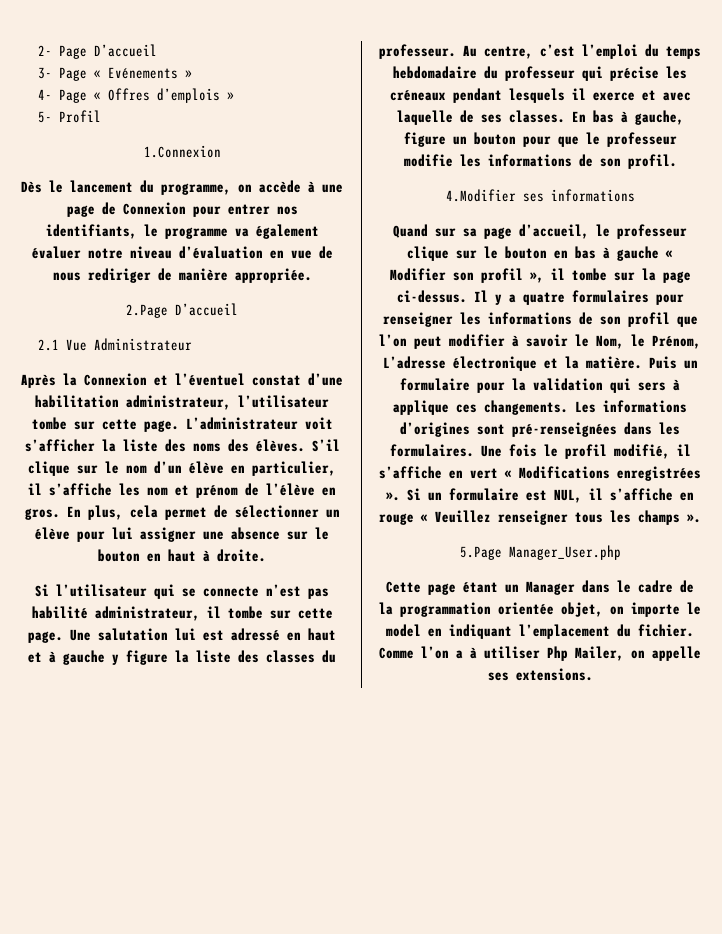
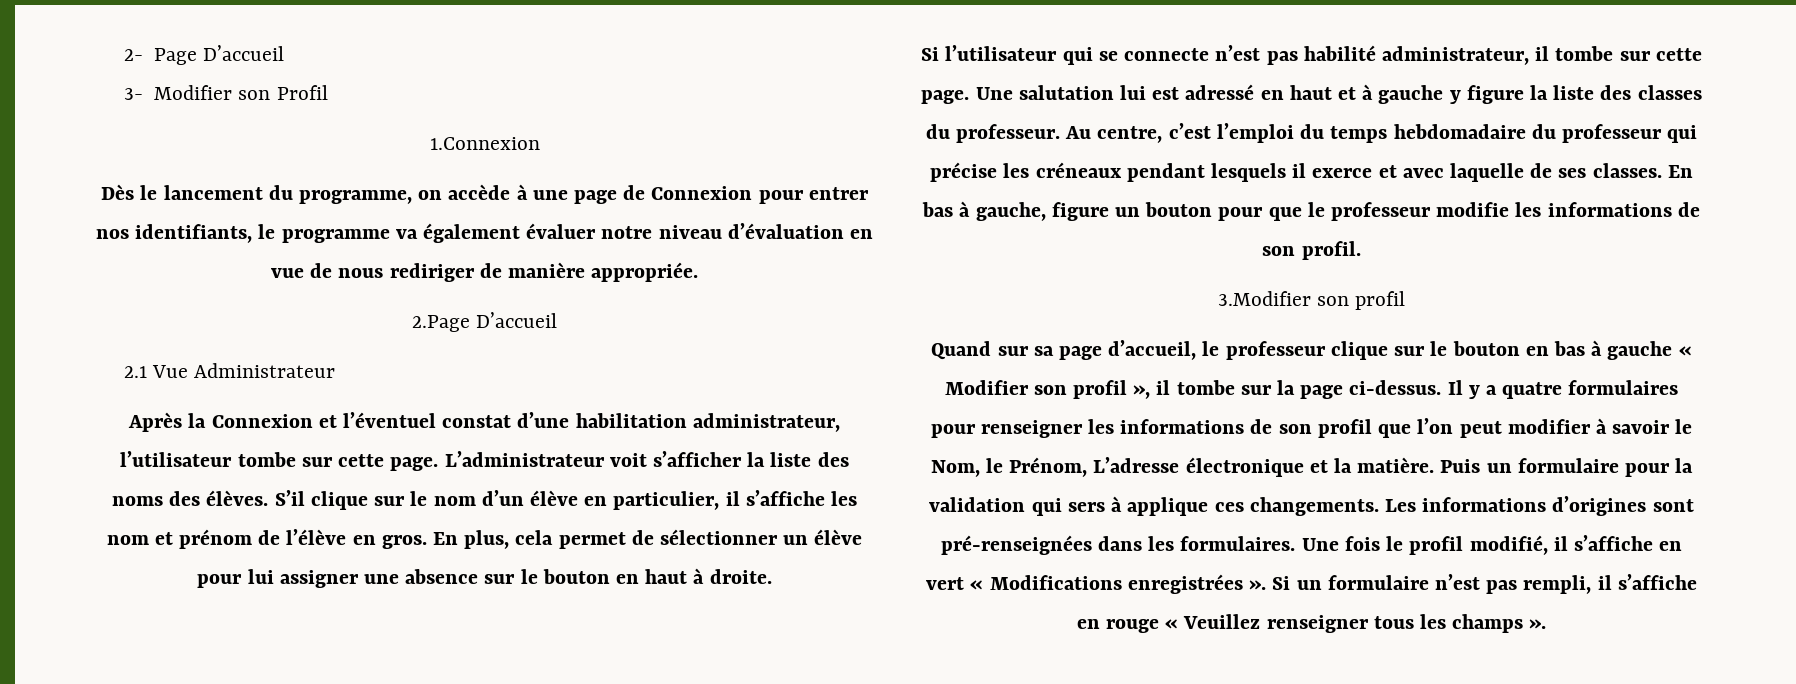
- 3- Page « Evénements »
- 4- Page « Offres d’emplois »
- 5- Profil
+ 3- Modifier son Profil
- 4.Modifier ses informations
+ 3.Modifier son profil
- Si un formulaire est NUL, il s’affiche en rouge « Veuillez renseigner tous les champs ».
+ Si un formulaire n’est pas rempli, il s’affiche en rouge « Veuillez renseigner tous les champs ».
- 5.Page Manager_User.php
- Cette page étant un Manager dans le cadre de la programmation orientée objet, on importe le model en indiquant l’emplacement du fichier. Comme l’on a à utiliser Php Mailer, on appelle ses extensions.

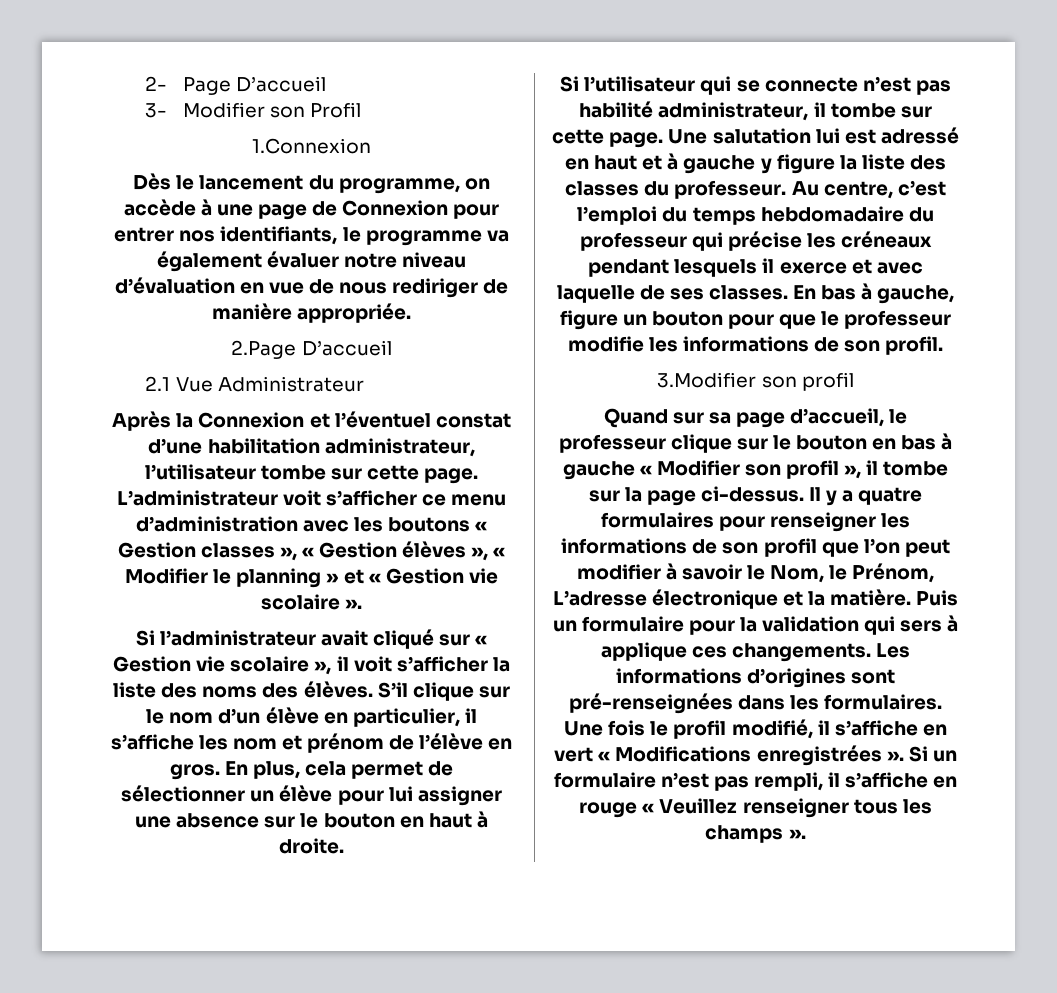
- L’administrateur voit s’afficher la liste des noms des élèves.
+ L’administrateur voit s’afficher ce menu d’administration avec les boutons « Gestion classes », « Gestion élèves », « Modifier le planning » et « Gestion vie scolaire ».
+ Si l’administrateur avait cliqué sur « Gestion vie scolaire », il voit s’afficher la liste des noms des élèves.

